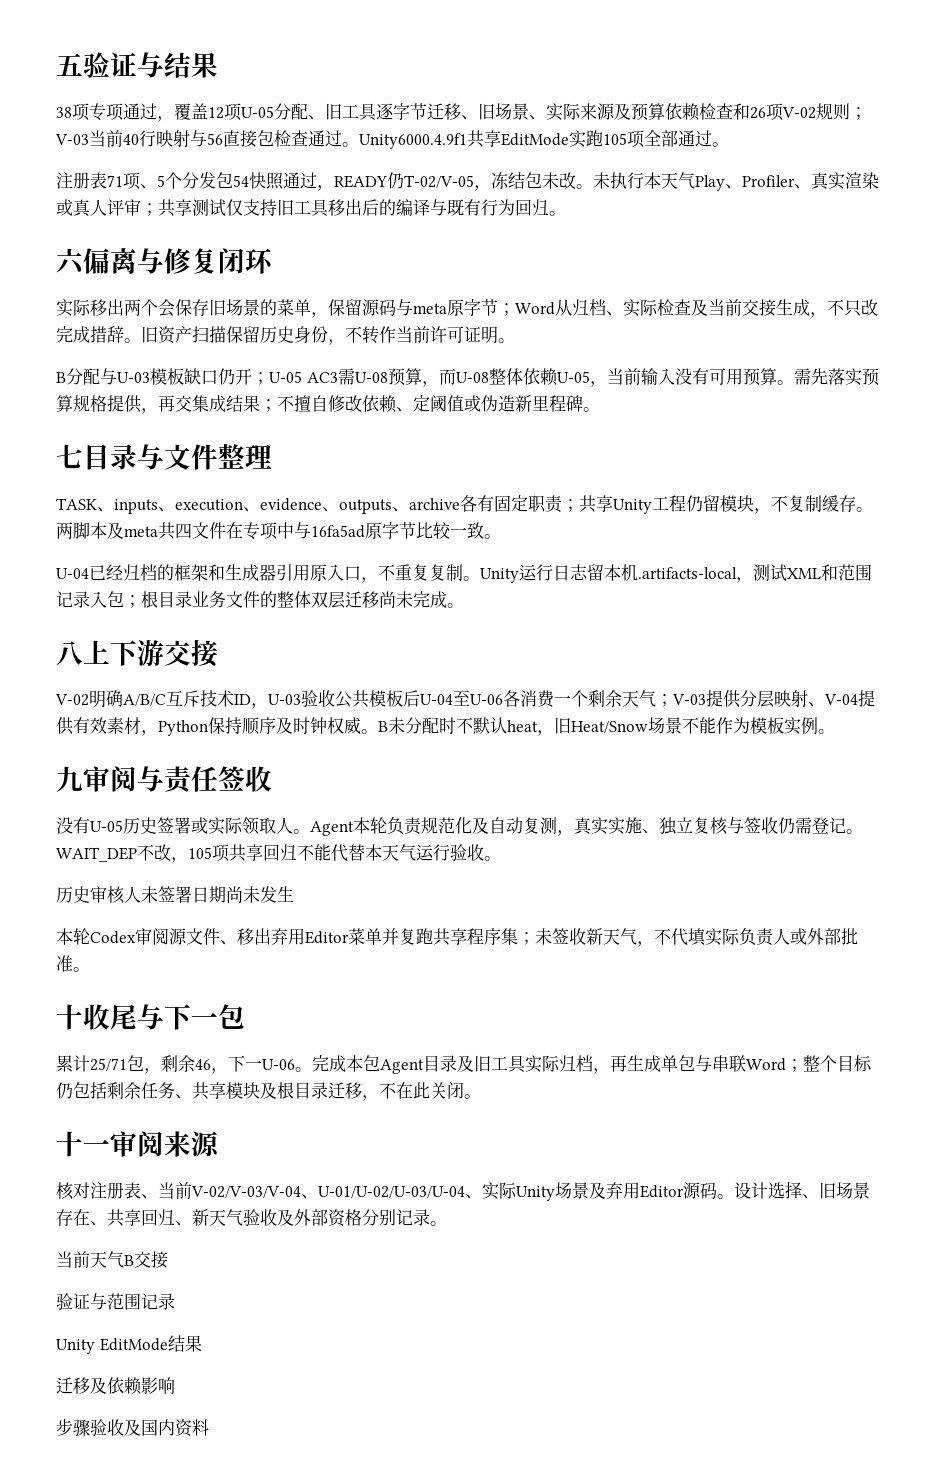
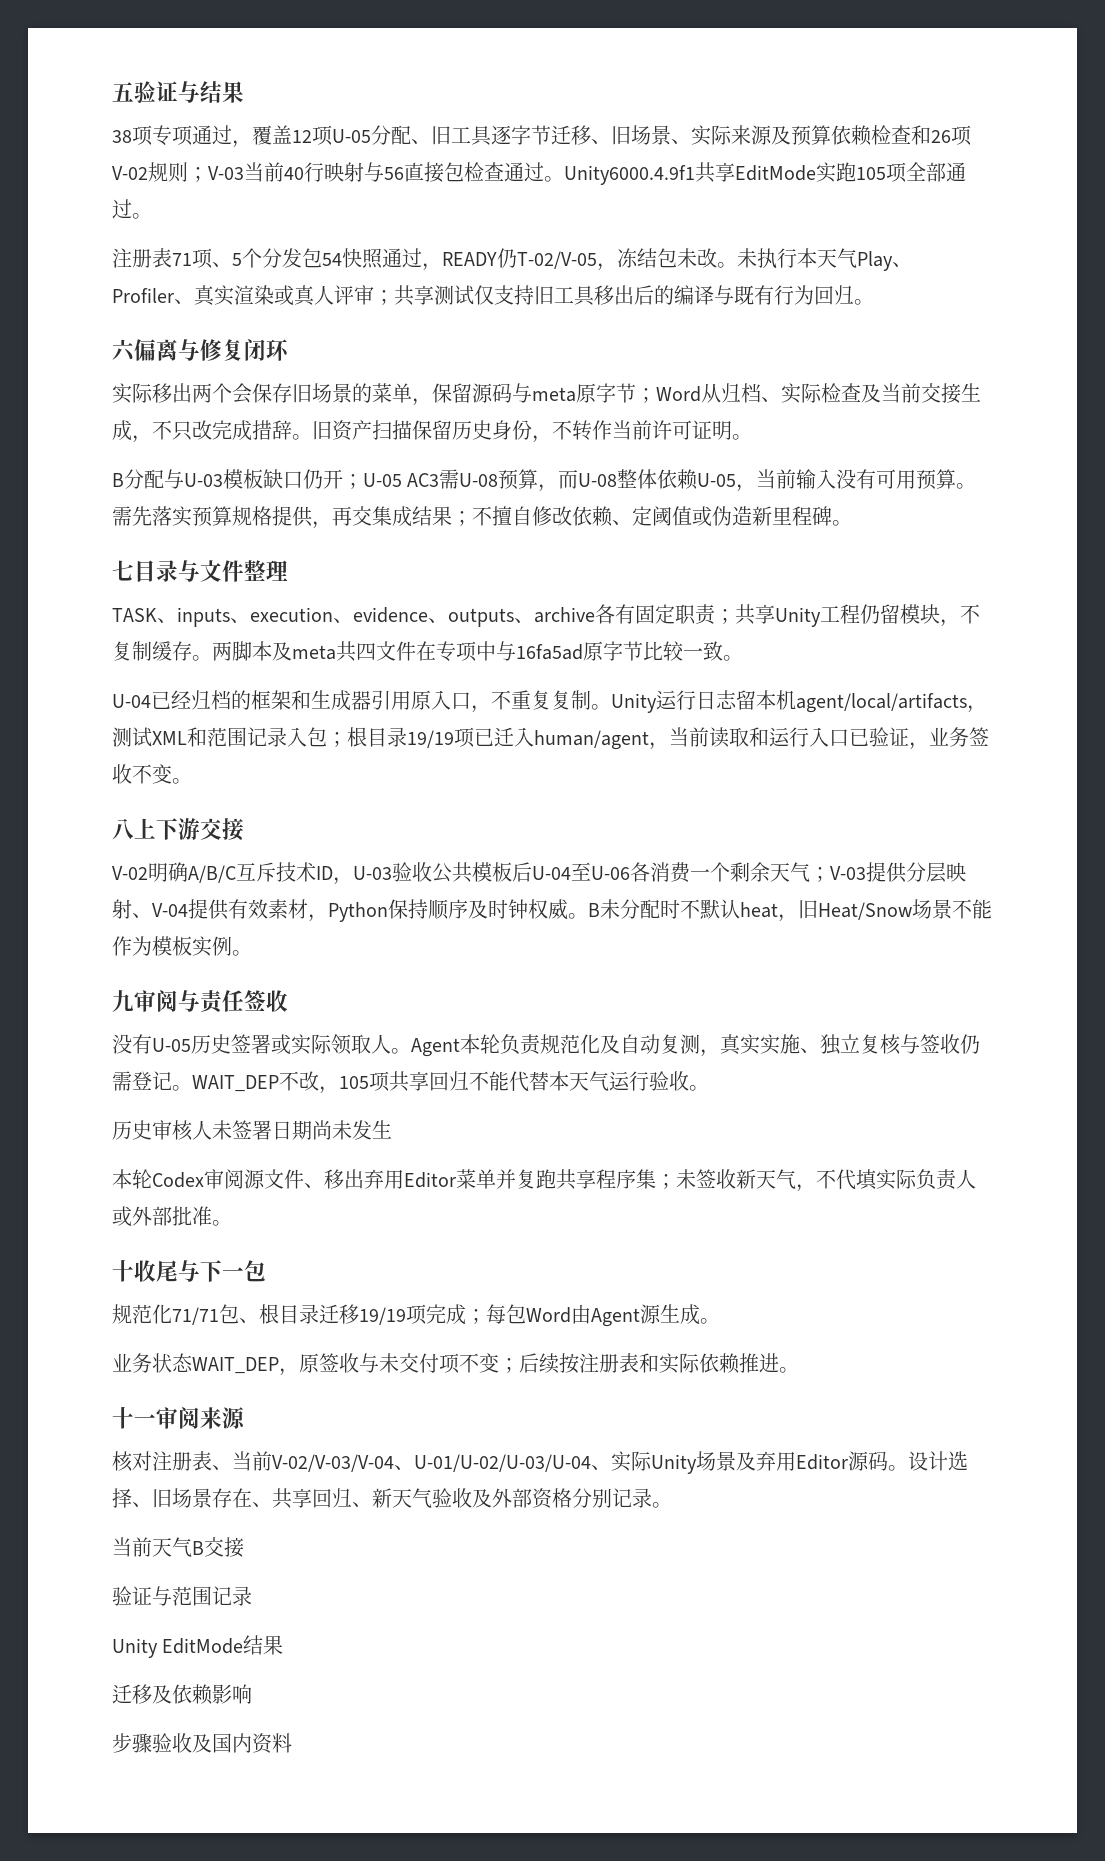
- Unity运行日志留本机.artifacts-local，测试XML和范围记录入包；根目录业务文件的整体双层迁移尚未完成。
+ Unity运行日志留本机agent/local/artifacts，测试XML和范围记录入包；根目录19/19项已迁入human/agent，当前读取和运行入口已验证，业务签收不变。
- 累计25/71包，剩余46，下一U-06。完成本包Agent目录及旧工具实际归档，再生成单包与串联Word；整个目标仍包括剩余任务、共享模块及根目录迁移，不在此关闭。
+ 规范化71/71包、根目录迁移19/19项完成；每包Word由Agent源生成。
+ 业务状态WAIT_DEP，原签收与未交付项不变；后续按注册表和实际依赖推进。

